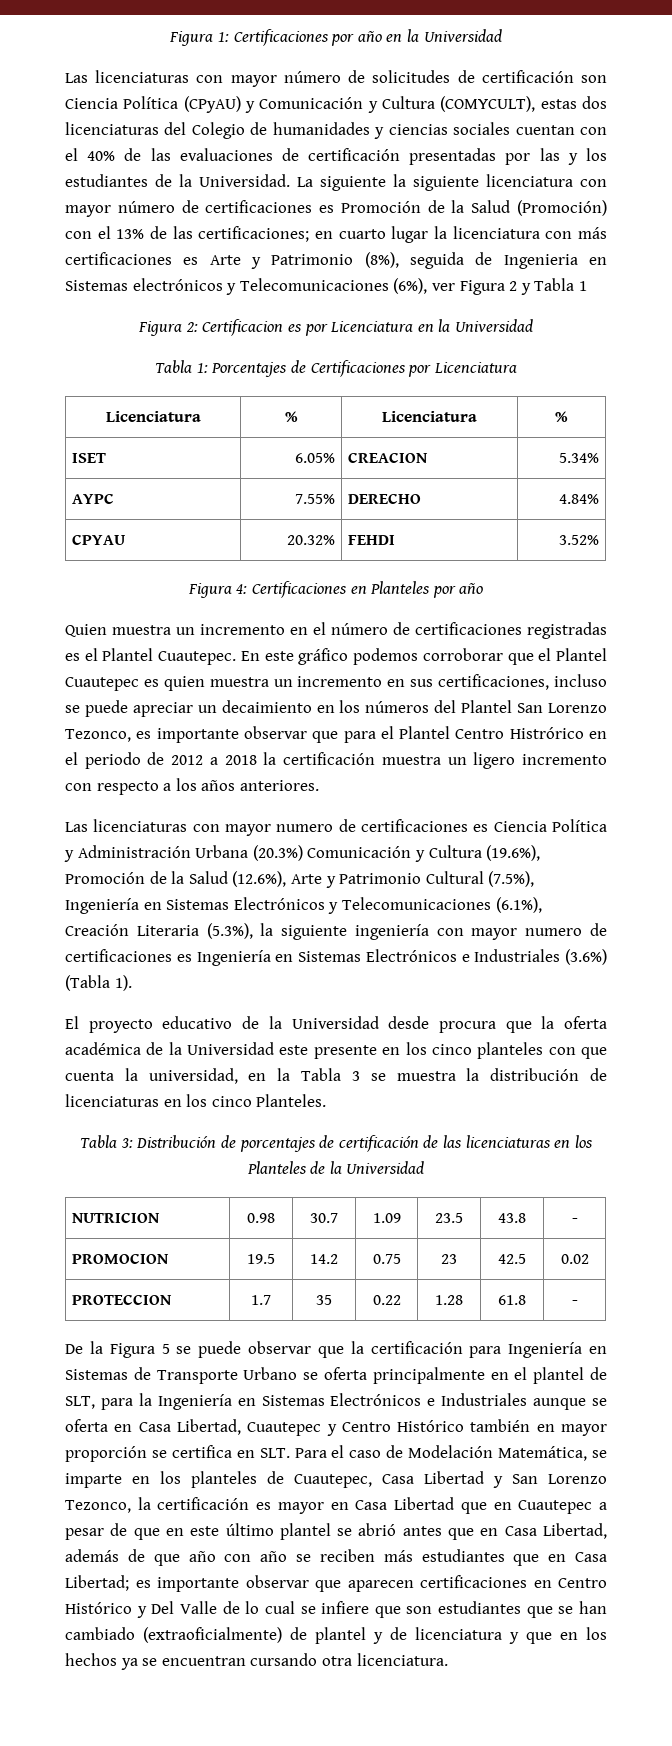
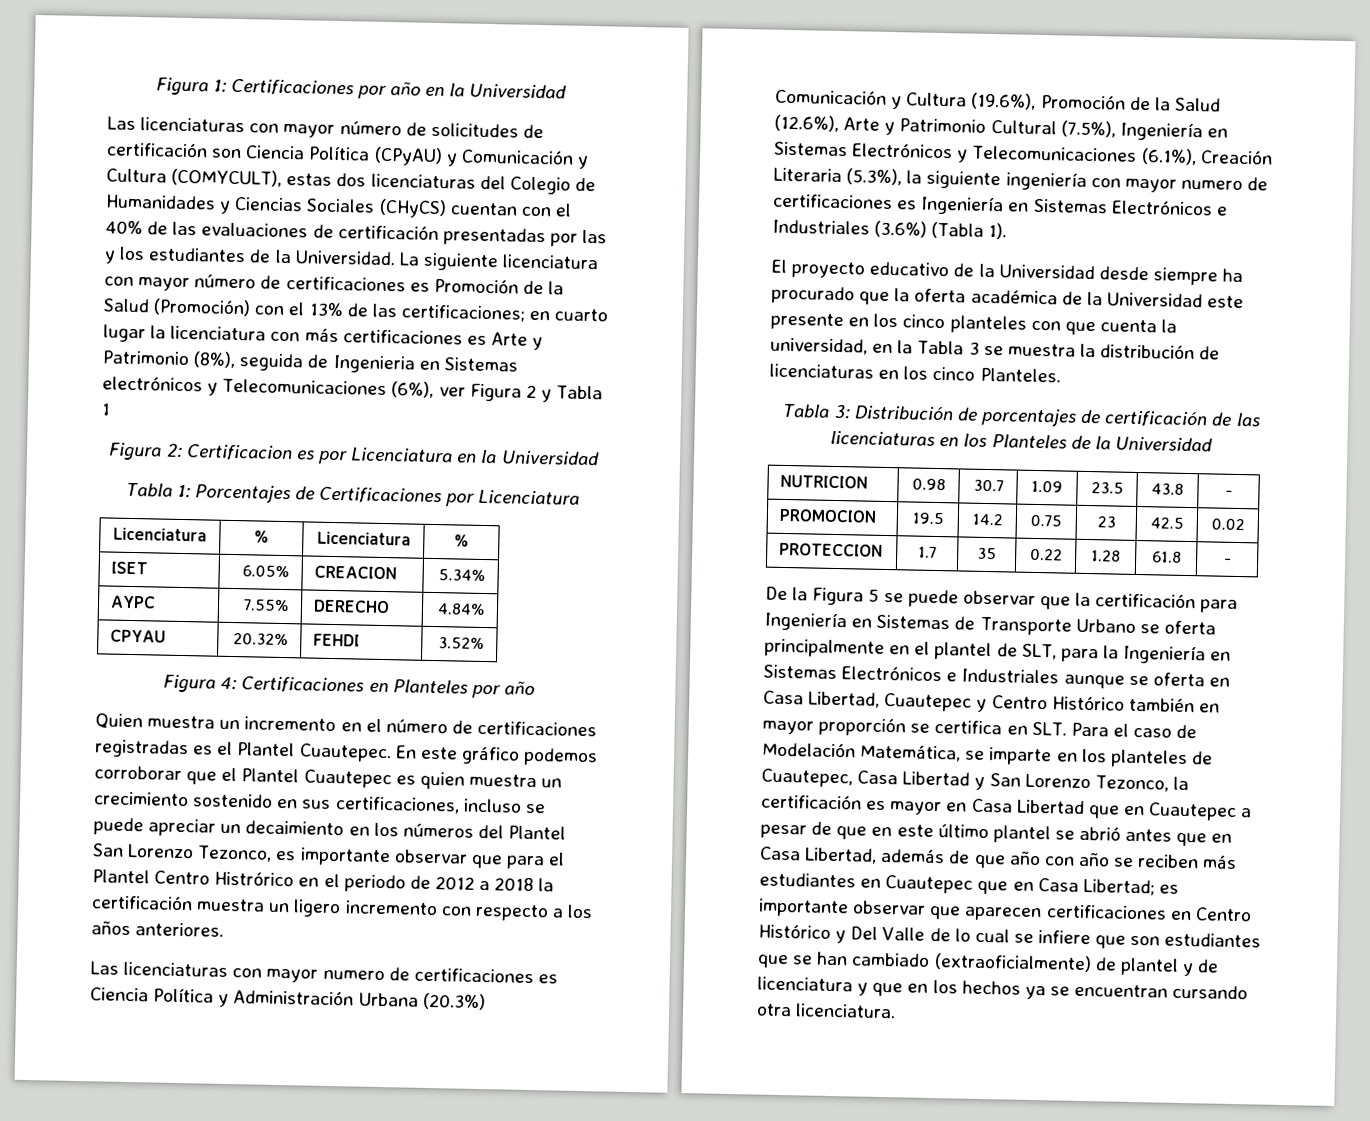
- Las licenciaturas con mayor número de solicitudes de certificación son Ciencia Política (CPyAU) y Comunicación y Cultura (COMYCULT), estas dos licenciaturas del Colegio de humanidades y ciencias sociales cuentan con el 40% de las evaluaciones de certificación presentadas por las y los estudiantes de la Universidad.
+ Las licenciaturas con mayor número de solicitudes de certificación son Ciencia Política (CPyAU) y Comunicación y Cultura (COMYCULT), estas dos licenciaturas del Colegio de Humanidades y Ciencias Sociales (CHyCS) cuentan con el 40% de las evaluaciones de certificación presentadas por las y los estudiantes de la Universidad.
- La siguiente la siguiente licenciatura con mayor número de certificaciones es Promoción de la Salud (Promoción) con el 13% de las certificaciones; en cuarto lugar la licenciatura con más certificaciones es Arte y Patrimonio (8%), seguida de Ingenieria en Sistemas electrónicos y Telecomunicaciones (6%), ver Figura 2 y Tabla 1
+ La siguiente licenciatura con mayor número de certificaciones es Promoción de la Salud (Promoción) con el 13% de las certificaciones; en cuarto lugar la licenciatura con más certificaciones es Arte y Patrimonio (8%), seguida de Ingenieria en Sistemas electrónicos y Telecomunicaciones (6%), ver Figura 2 y Tabla 1
- En este gráfico podemos corroborar que el Plantel Cuautepec es quien muestra un incremento en sus certificaciones, incluso se puede apreciar un decaimiento en los números del Plantel San Lorenzo Tezonco, es importante observar que para el Plantel Centro Histrórico en el periodo de 2012 a 2018 la certificación muestra un ligero incremento con respecto a los años anteriores.
+ En este gráfico podemos corroborar que el Plantel Cuautepec es quien muestra un crecimiento sostenido en sus certificaciones, incluso se puede apreciar un decaimiento en los números del Plantel San Lorenzo Tezonco, es importante observar que para el Plantel Centro Histrórico en el periodo de 2012 a 2018 la certificación muestra un ligero incremento con respecto a los años anteriores.
- El proyecto educativo de la Universidad desde procura que la oferta académica de la Universidad este presente en los cinco planteles con que cuenta la universidad, en la Tabla 3 se muestra la distribución de licenciaturas en los cinco Planteles.
+ El proyecto educativo de la Universidad desde siempre ha procurado que la oferta académica de la Universidad este presente en los cinco planteles con que cuenta la universidad, en la Tabla 3 se muestra la distribución de licenciaturas en los cinco Planteles.
- De la Figura 5 se puede observar que la certificación para Ingeniería en Sistemas de Transporte Urbano se oferta principalmente en el plantel de SLT, para la Ingeniería en Sistemas Electrónicos e Industriales aunque se oferta en Casa Libertad, Cuautepec y Centro Histórico también en mayor proporción se certifica en SLT. Para el caso de Modelación Matemática, se imparte en los planteles de Cuautepec, Casa Libertad y San Lorenzo Tezonco, la certificación es mayor en Casa Libertad que en Cuautepec a pesar de que en este último plantel se abrió antes que en Casa Libertad, además de que año con año se reciben más estudiantes que en Casa Libertad;
+ De la Figura 5 se puede observar que la certificación para Ingeniería en Sistemas de Transporte Urbano se oferta principalmente en el plantel de SLT, para la Ingeniería en Sistemas Electrónicos e Industriales aunque se oferta en Casa Libertad, Cuautepec y Centro Histórico también en mayor proporción se certifica en SLT. Para el caso de Modelación Matemática, se imparte en los planteles de Cuautepec, Casa Libertad y San Lorenzo Tezonco, la certificación es mayor en Casa Libertad que en Cuautepec a pesar de que en este último plantel se abrió antes que en Casa Libertad, además de que año con año se reciben más estudiantes en Cuautepec que en Casa Libertad;

